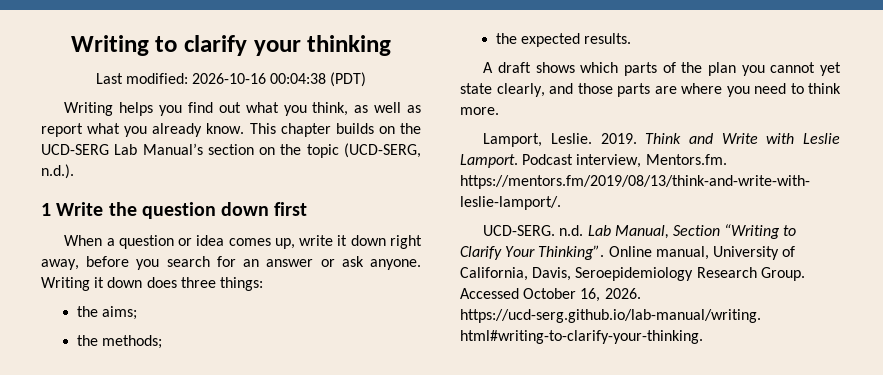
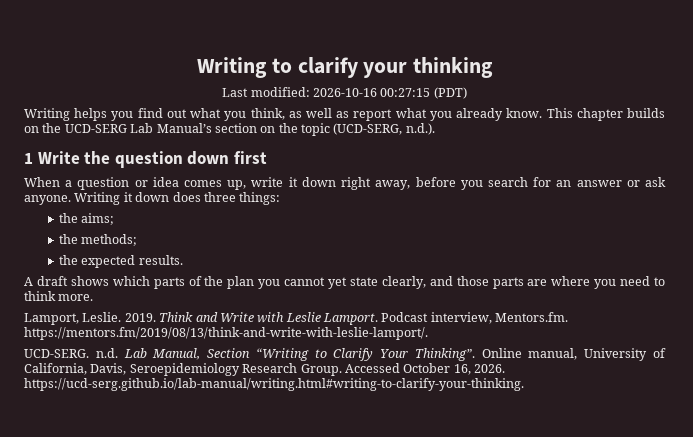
- Last modified: 2026-10-16 00:04:38 (PDT)
+ Last modified: 2026-10-16 00:27:15 (PDT)

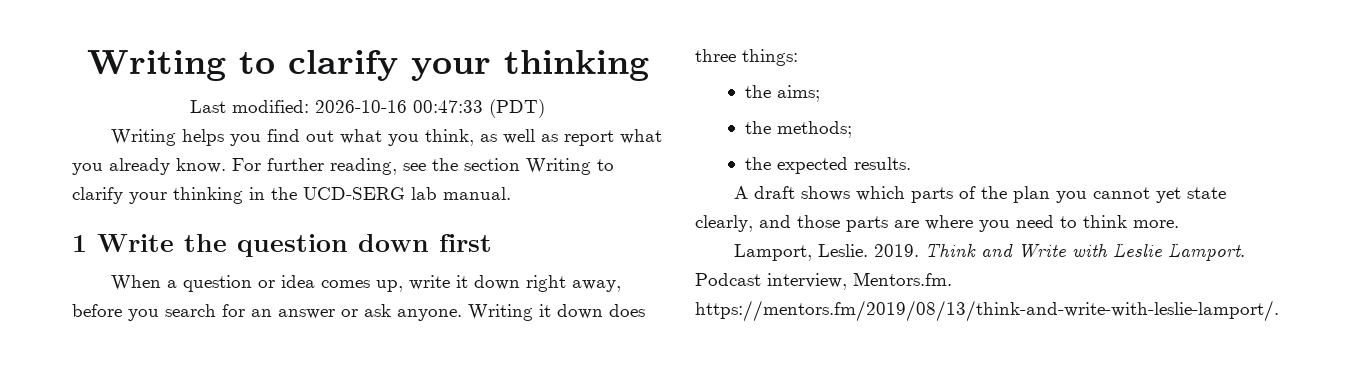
- Last modified: 2026-10-16 00:27:15 (PDT)
+ Last modified: 2026-10-16 00:47:33 (PDT)
- This chapter builds on the UCD-SERG Lab Manual’s section on the topic (UCD-SERG, n.d.).
+ For further reading, see the section Writing to clarify your thinking in the UCD-SERG lab manual.
- UCD-SERG. n.d. Lab Manual, Section “Writing to Clarify Your Thinking”. Online manual, University of California, Davis, Seroepidemiology Research Group. Accessed October 16, 2026. https://ucd-serg.github.io/lab-manual/writing.html#writing-to-clarify-your-thinking.

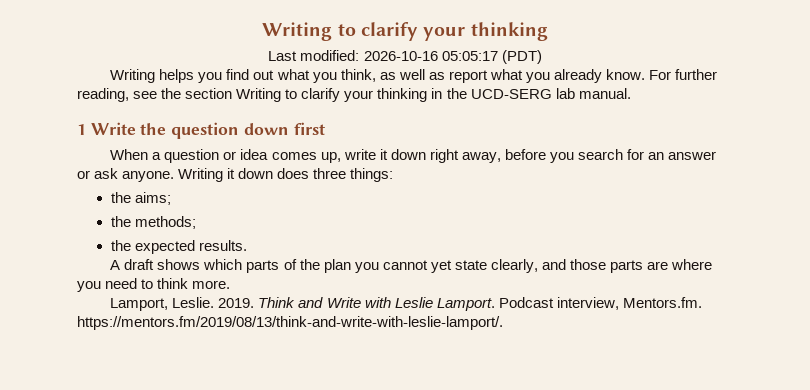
- Last modified: 2026-10-16 00:47:33 (PDT)
+ Last modified: 2026-10-16 05:05:17 (PDT)

